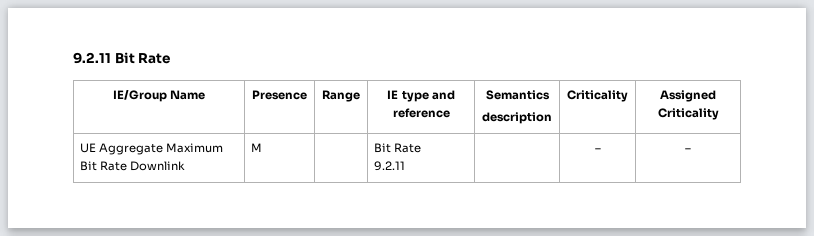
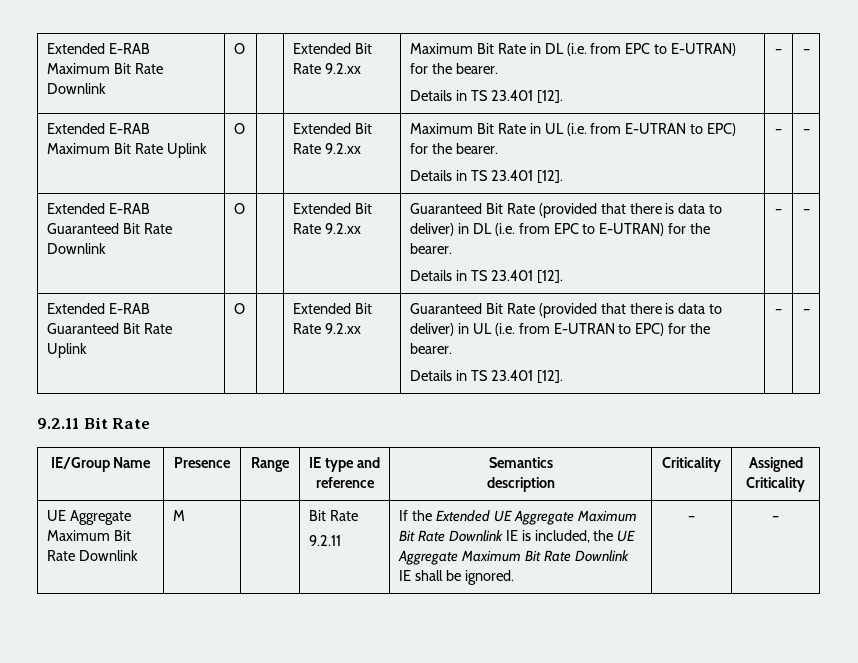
+ Extended E-RAB Maximum Bit Rate Downlink | O | | Extended Bit Rate 9.2.xx | Maximum Bit Rate in DL (i.e. from EPC to E-UTRAN) for the bearer.
+ Details in TS 23.401 [12]. | – | –
+ Extended E-RAB Maximum Bit Rate Uplink | O | | Extended Bit Rate 9.2.xx | Maximum Bit Rate in UL (i.e. from E-UTRAN to EPC) for the bearer.
+ Details in TS 23.401 [12]. | – | –
+ Extended E-RAB Guaranteed Bit Rate Downlink | O | | Extended Bit Rate 9.2.xx | Guaranteed Bit Rate (provided that there is data to deliver) in DL (i.e. from EPC to E-UTRAN) for the bearer.
+ Details in TS 23.401 [12]. | – | –
+ Extended E-RAB Guaranteed Bit Rate Uplink | O | | Extended Bit Rate 9.2.xx | Guaranteed Bit Rate (provided that there is data to deliver) in UL (i.e. from E-UTRAN to EPC) for the bearer.
+ Details in TS 23.401 [12]. | – | –
  UE Aggregate Maximum Bit Rate Downlink | M | | Bit Rate
- 9.2.11 | | – | –
+ 9.2.11 | If the Extended UE Aggregate Maximum Bit Rate Downlink IE is included, the UE Aggregate Maximum Bit Rate Downlink IE shall be ignored. | – | –

